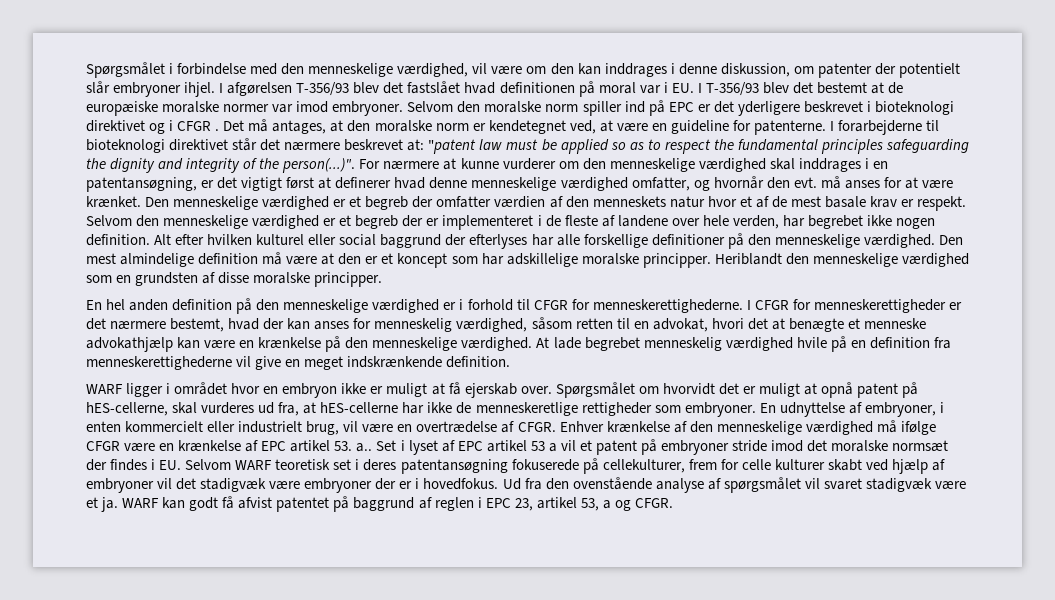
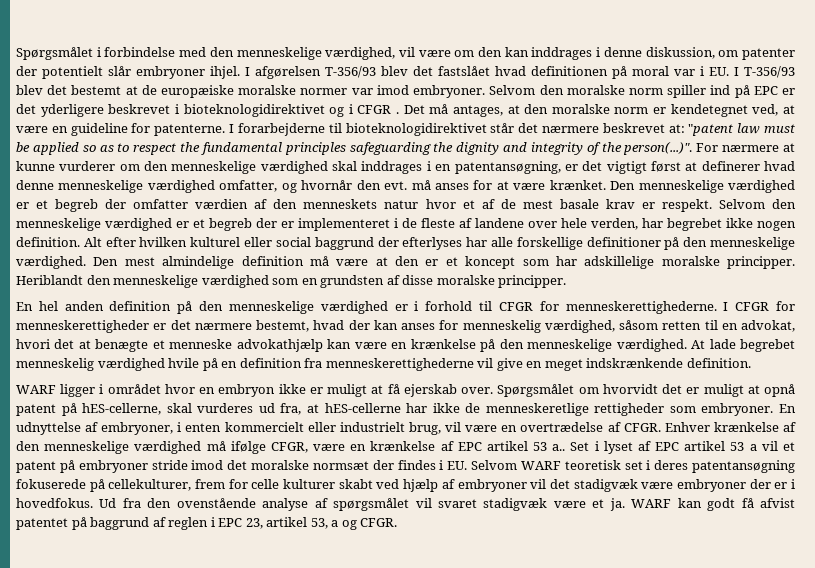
- Selvom den moralske norm spiller ind på EPC er det yderligere beskrevet i bioteknologi direktivet og i CFGR .
+ Selvom den moralske norm spiller ind på EPC er det yderligere beskrevet i bioteknologidirektivet og i CFGR .
- I forarbejderne til bioteknologi direktivet står det nærmere beskrevet at:
+ I forarbejderne til bioteknologidirektivet står det nærmere beskrevet at:
- Enhver krænkelse af den menneskelige værdighed må ifølge CFGR være en krænkelse af EPC artikel 53. a..
+ Enhver krænkelse af den menneskelige værdighed må ifølge CFGR, være en krænkelse af EPC artikel 53 a..

